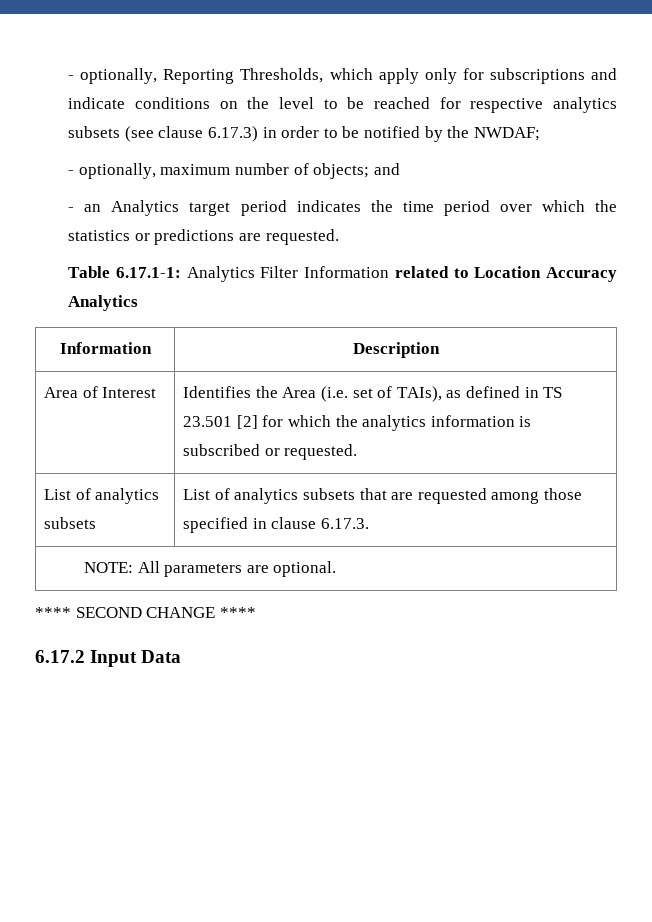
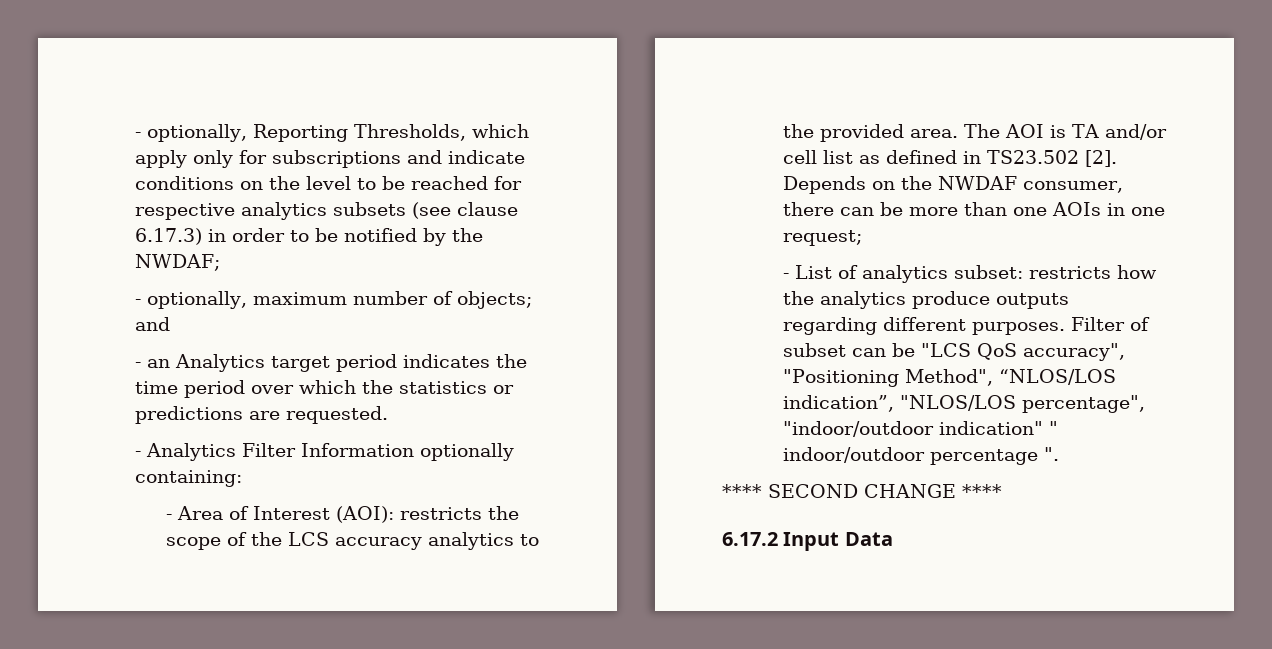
- Table 6.17.1-1: Analytics Filter Information related to Location Accuracy Analytics
- Information | Description
- Area of Interest | Identifies the Area (i.e. set of TAIs), as defined in TS 23.501 [2] for which the analytics information is subscribed or requested.
- List of analytics subsets | List of analytics subsets that are requested among those specified in clause 6.17.3.
- NOTE: All parameters are optional.
+ - Analytics Filter Information optionally containing:
+ - Area of Interest (AOI): restricts the scope of the LCS accuracy analytics to the provided area. The AOI is TA and/or cell list as defined in TS23.502 [2]. Depends on the NWDAF consumer, there can be more than one AOIs in one request;
+ - List of analytics subset: restricts how the analytics produce outputs regarding different purposes. Filter of subset can be "LCS QoS accuracy", "Positioning Method", “NLOS/LOS indication”, "NLOS/LOS percentage", "indoor/outdoor indication" " indoor/outdoor percentage ".

